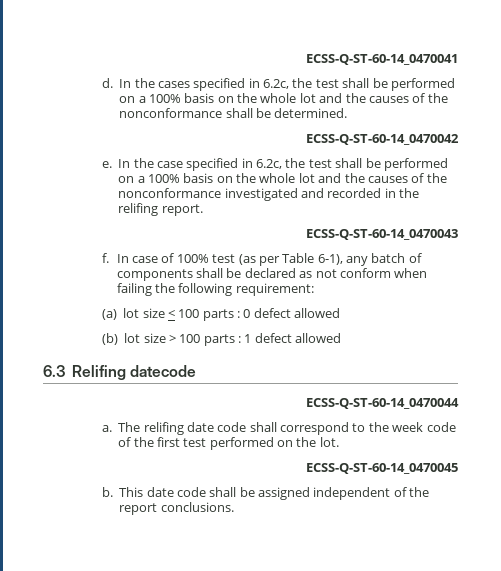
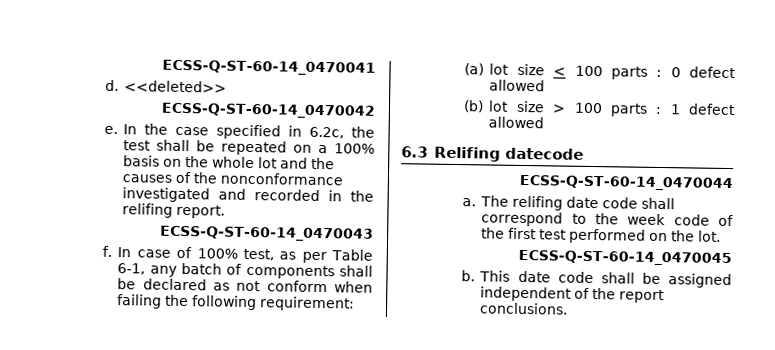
- In the cases specified in 6.2c, the test shall be performed on a 100% basis on the whole lot and the causes of the nonconformance shall be determined.
+ <<deleted>>
- In the case specified in 6.2c, the test shall be performed on a 100% basis on the whole lot and the causes of the nonconformance investigated and recorded in the relifing report.
+ In the case specified in 6.2c, the test shall be repeated on a 100% basis on the whole lot and the causes of the nonconformance investigated and recorded in the relifing report.
- In case of 100% test (as per Table 6-1), any batch of components shall be declared as not conform when failing the following requirement:
+ In case of 100% test, as per Table 6-1, any batch of components shall be declared as not conform when failing the following requirement:

